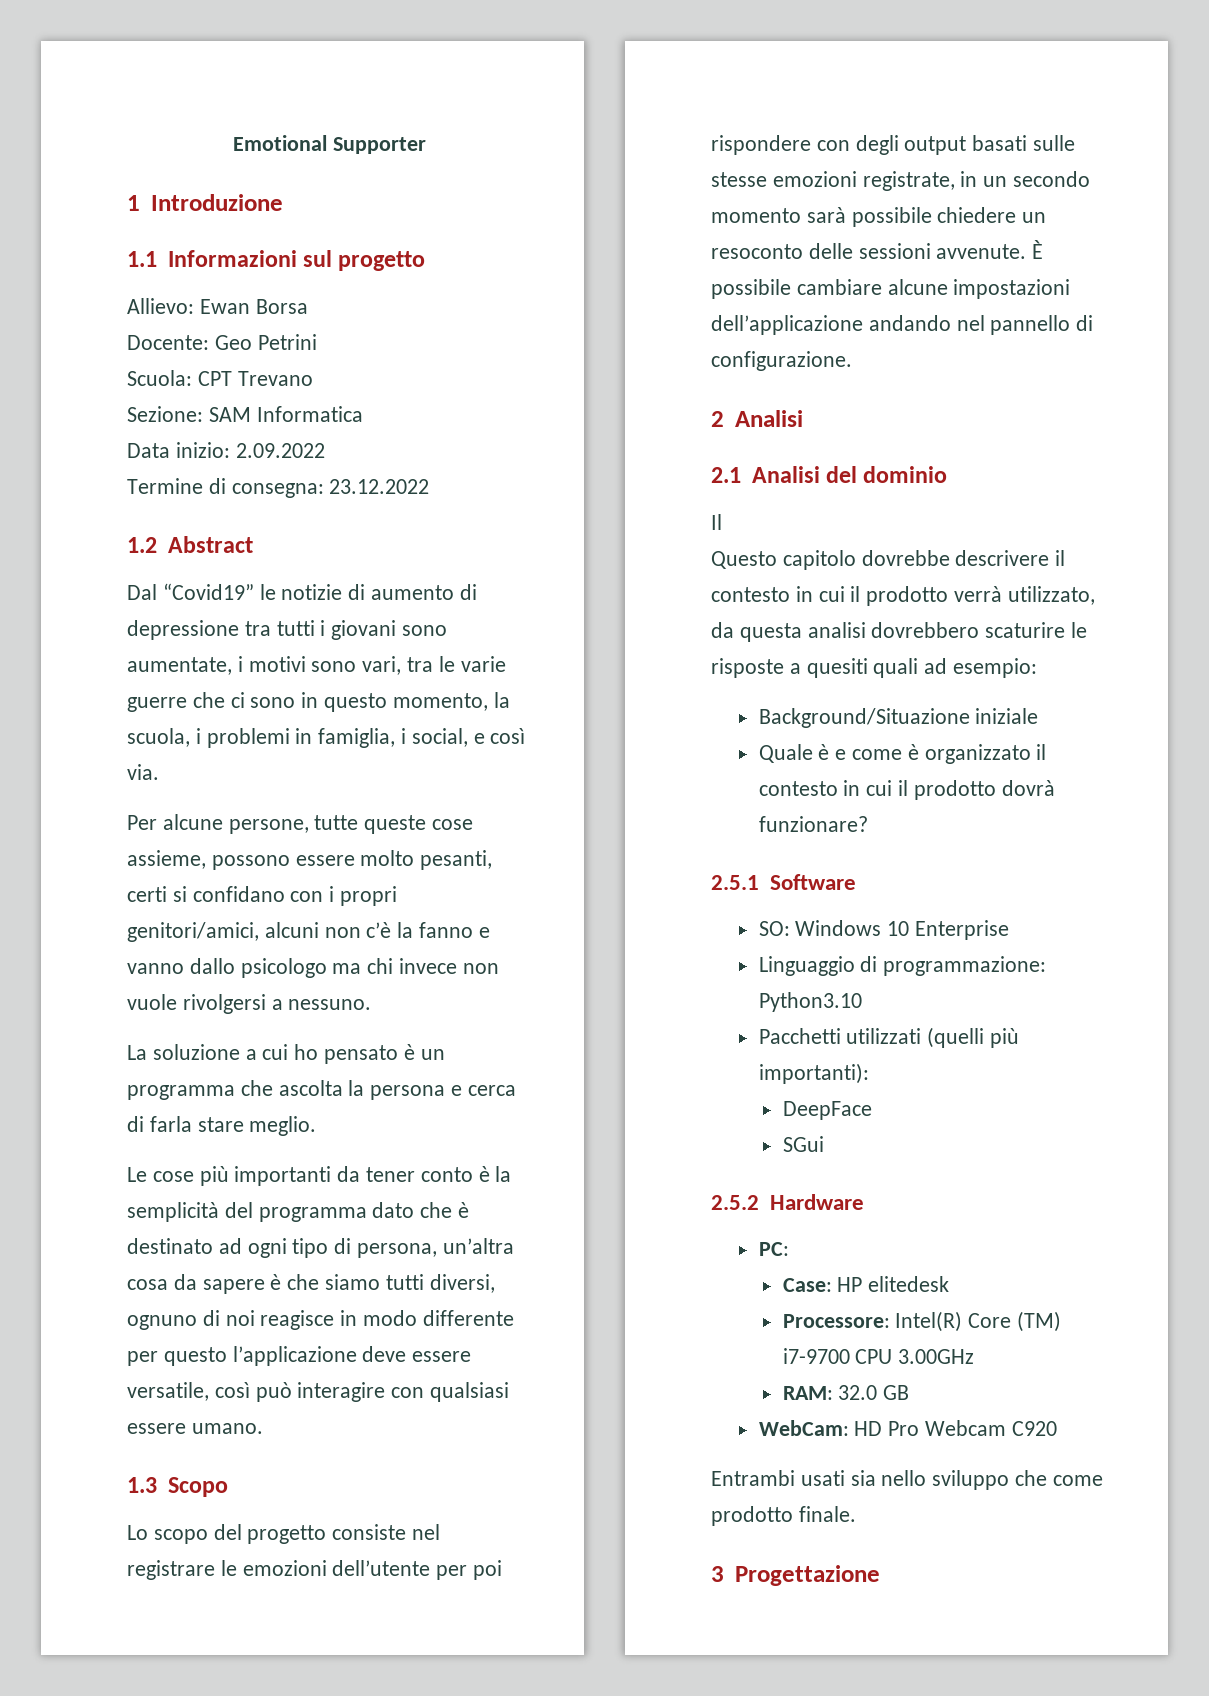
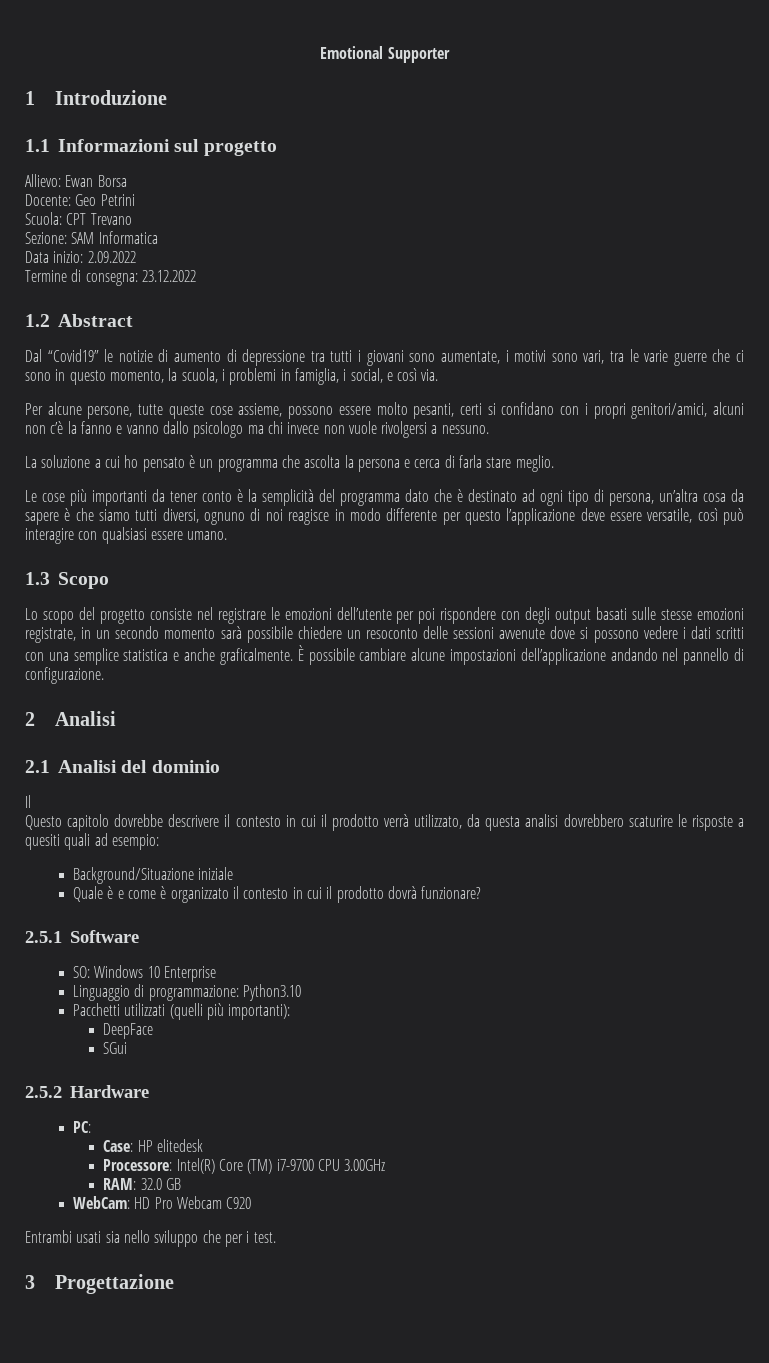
- Lo scopo del progetto consiste nel registrare le emozioni dell’utente per poi rispondere con degli output basati sulle stesse emozioni registrate, in un secondo momento sarà possibile chiedere un resoconto delle sessioni avvenute.
+ Lo scopo del progetto consiste nel registrare le emozioni dell’utente per poi rispondere con degli output basati sulle stesse emozioni registrate, in un secondo momento sarà possibile chiedere un resoconto delle sessioni avvenute dove si possono vedere i dati scritti con una semplice statistica e anche graficalmente.
- Entrambi usati sia nello sviluppo che come prodotto finale.
+ Entrambi usati sia nello sviluppo che per i test.

